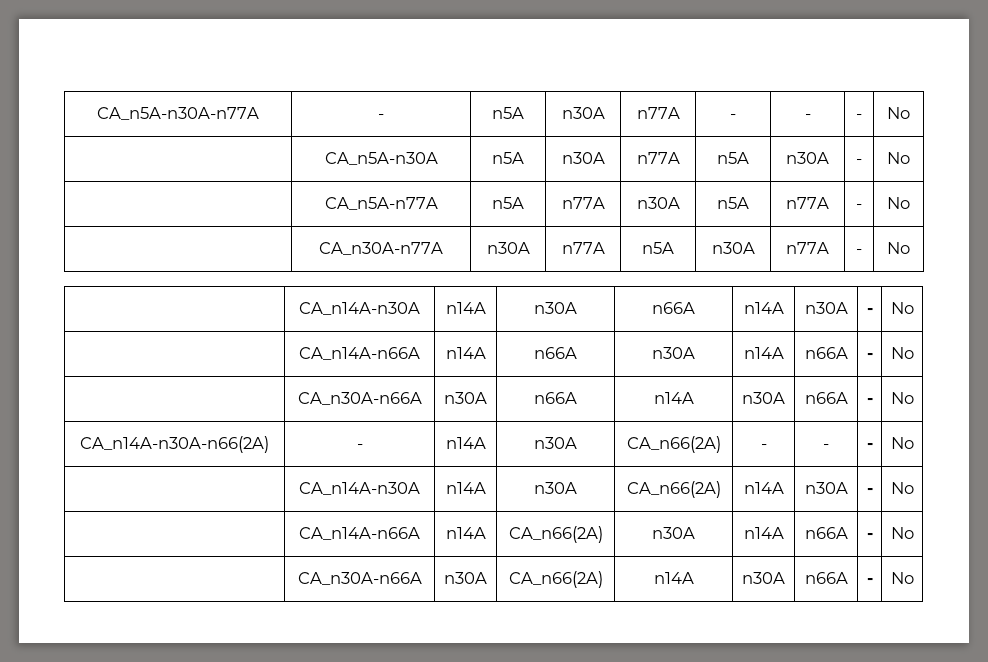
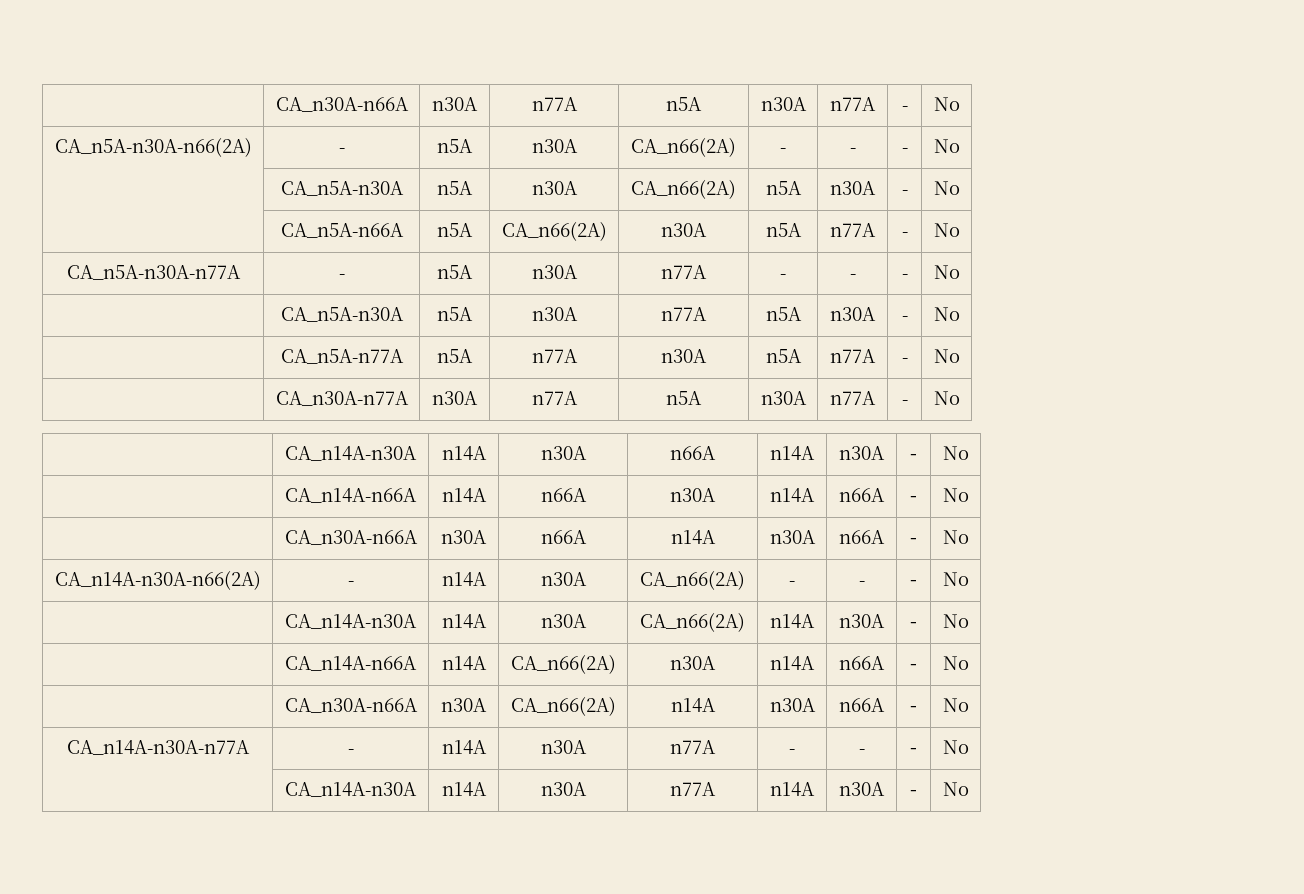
+ | CA_n30A-n66A | n30A | n77A | n5A | n30A | n77A | - | No
+ CA_n5A-n30A-n66(2A) | - | n5A | n30A | CA_n66(2A) | - | - | - | No
+ | CA_n5A-n30A | n5A | n30A | CA_n66(2A) | n5A | n30A | - | No
+ | CA_n5A-n66A | n5A | CA_n66(2A) | n30A | n5A | n77A | - | No
+ CA_n14A-n30A-n77A | - | n14A | n30A | n77A | - | - | - | No
+ | CA_n14A-n30A | n14A | n30A | n77A | n14A | n30A | - | No

